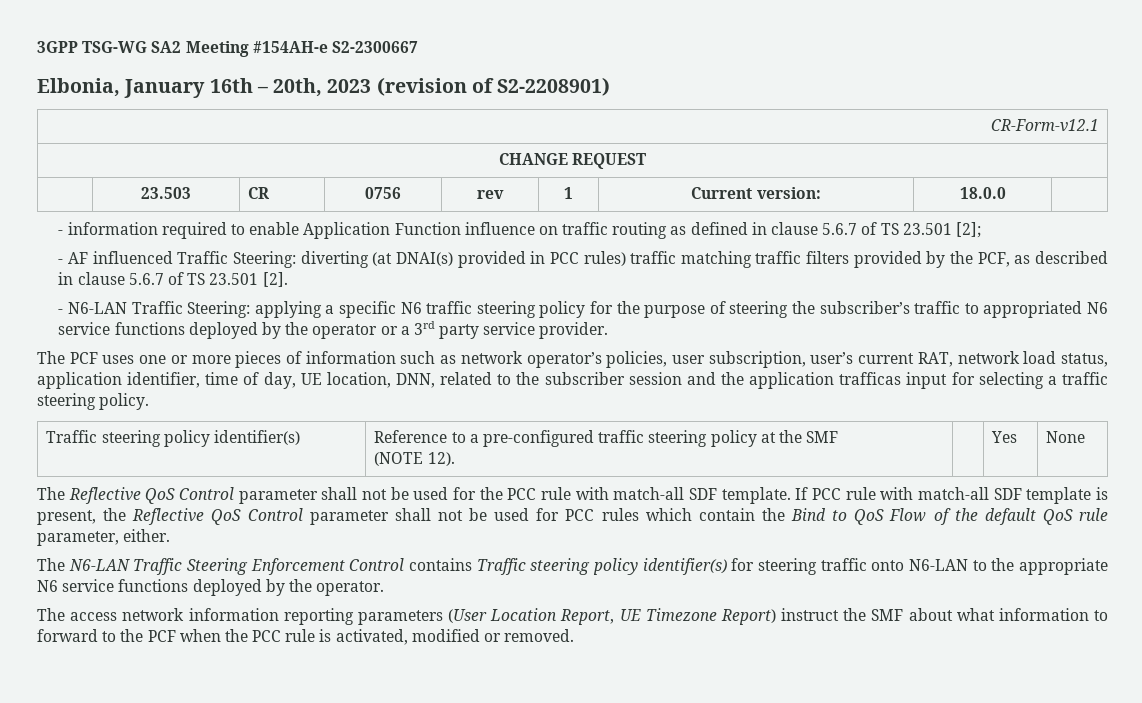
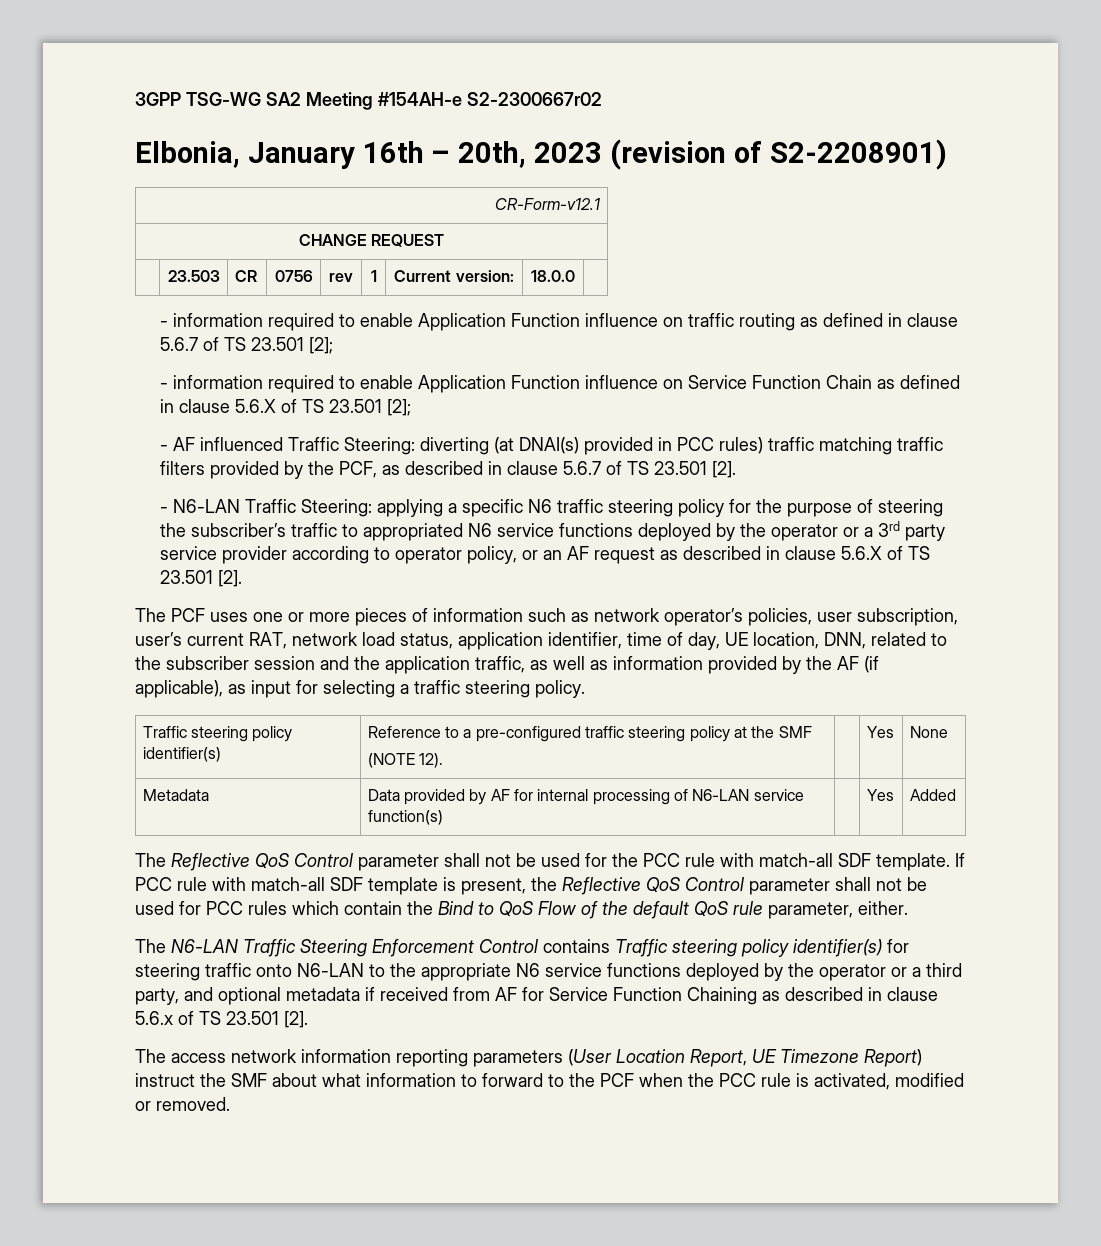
- 3GPP TSG-WG SA2 Meeting #154AH-e S2-2300667
+ 3GPP TSG-WG SA2 Meeting #154AH-e S2-2300667r02
+ - information required to enable Application Function influence on Service Function Chain as defined in clause 5.6.X of TS 23.501 [2];
- - N6-LAN Traffic Steering: applying a specific N6 traffic steering policy for the purpose of steering the subscriber’s traffic to appropriated N6 service functions deployed by the operator or a 3rd party service provider.
+ - N6-LAN Traffic Steering: applying a specific N6 traffic steering policy for the purpose of steering the subscriber’s traffic to appropriated N6 service functions deployed by the operator or a 3rd party service provider according to operator policy, or an AF request as described in clause 5.6.X of TS 23.501 [2].
- The PCF uses one or more pieces of information such as network operator’s policies, user subscription, user’s current RAT, network load status, application identifier, time of day, UE location, DNN, related to the subscriber session and the application trafficas input for selecting a traffic steering policy.
+ The PCF uses one or more pieces of information such as network operator’s policies, user subscription, user’s current RAT, network load status, application identifier, time of day, UE location, DNN, related to the subscriber session and the application traffic, as well as information provided by the AF (if applicable), as input for selecting a traffic steering policy.
+ Metadata | Data provided by AF for internal processing of N6-LAN service function(s) | | Yes | Added
- The N6-LAN Traffic Steering Enforcement Control contains Traffic steering policy identifier(s) for steering traffic onto N6-LAN to the appropriate N6 service functions deployed by the operator.
+ The N6-LAN Traffic Steering Enforcement Control contains Traffic steering policy identifier(s) for steering traffic onto N6-LAN to the appropriate N6 service functions deployed by the operator or a third party, and optional metadata if received from AF for Service Function Chaining as described in clause 5.6.x of TS 23.501 [2].

